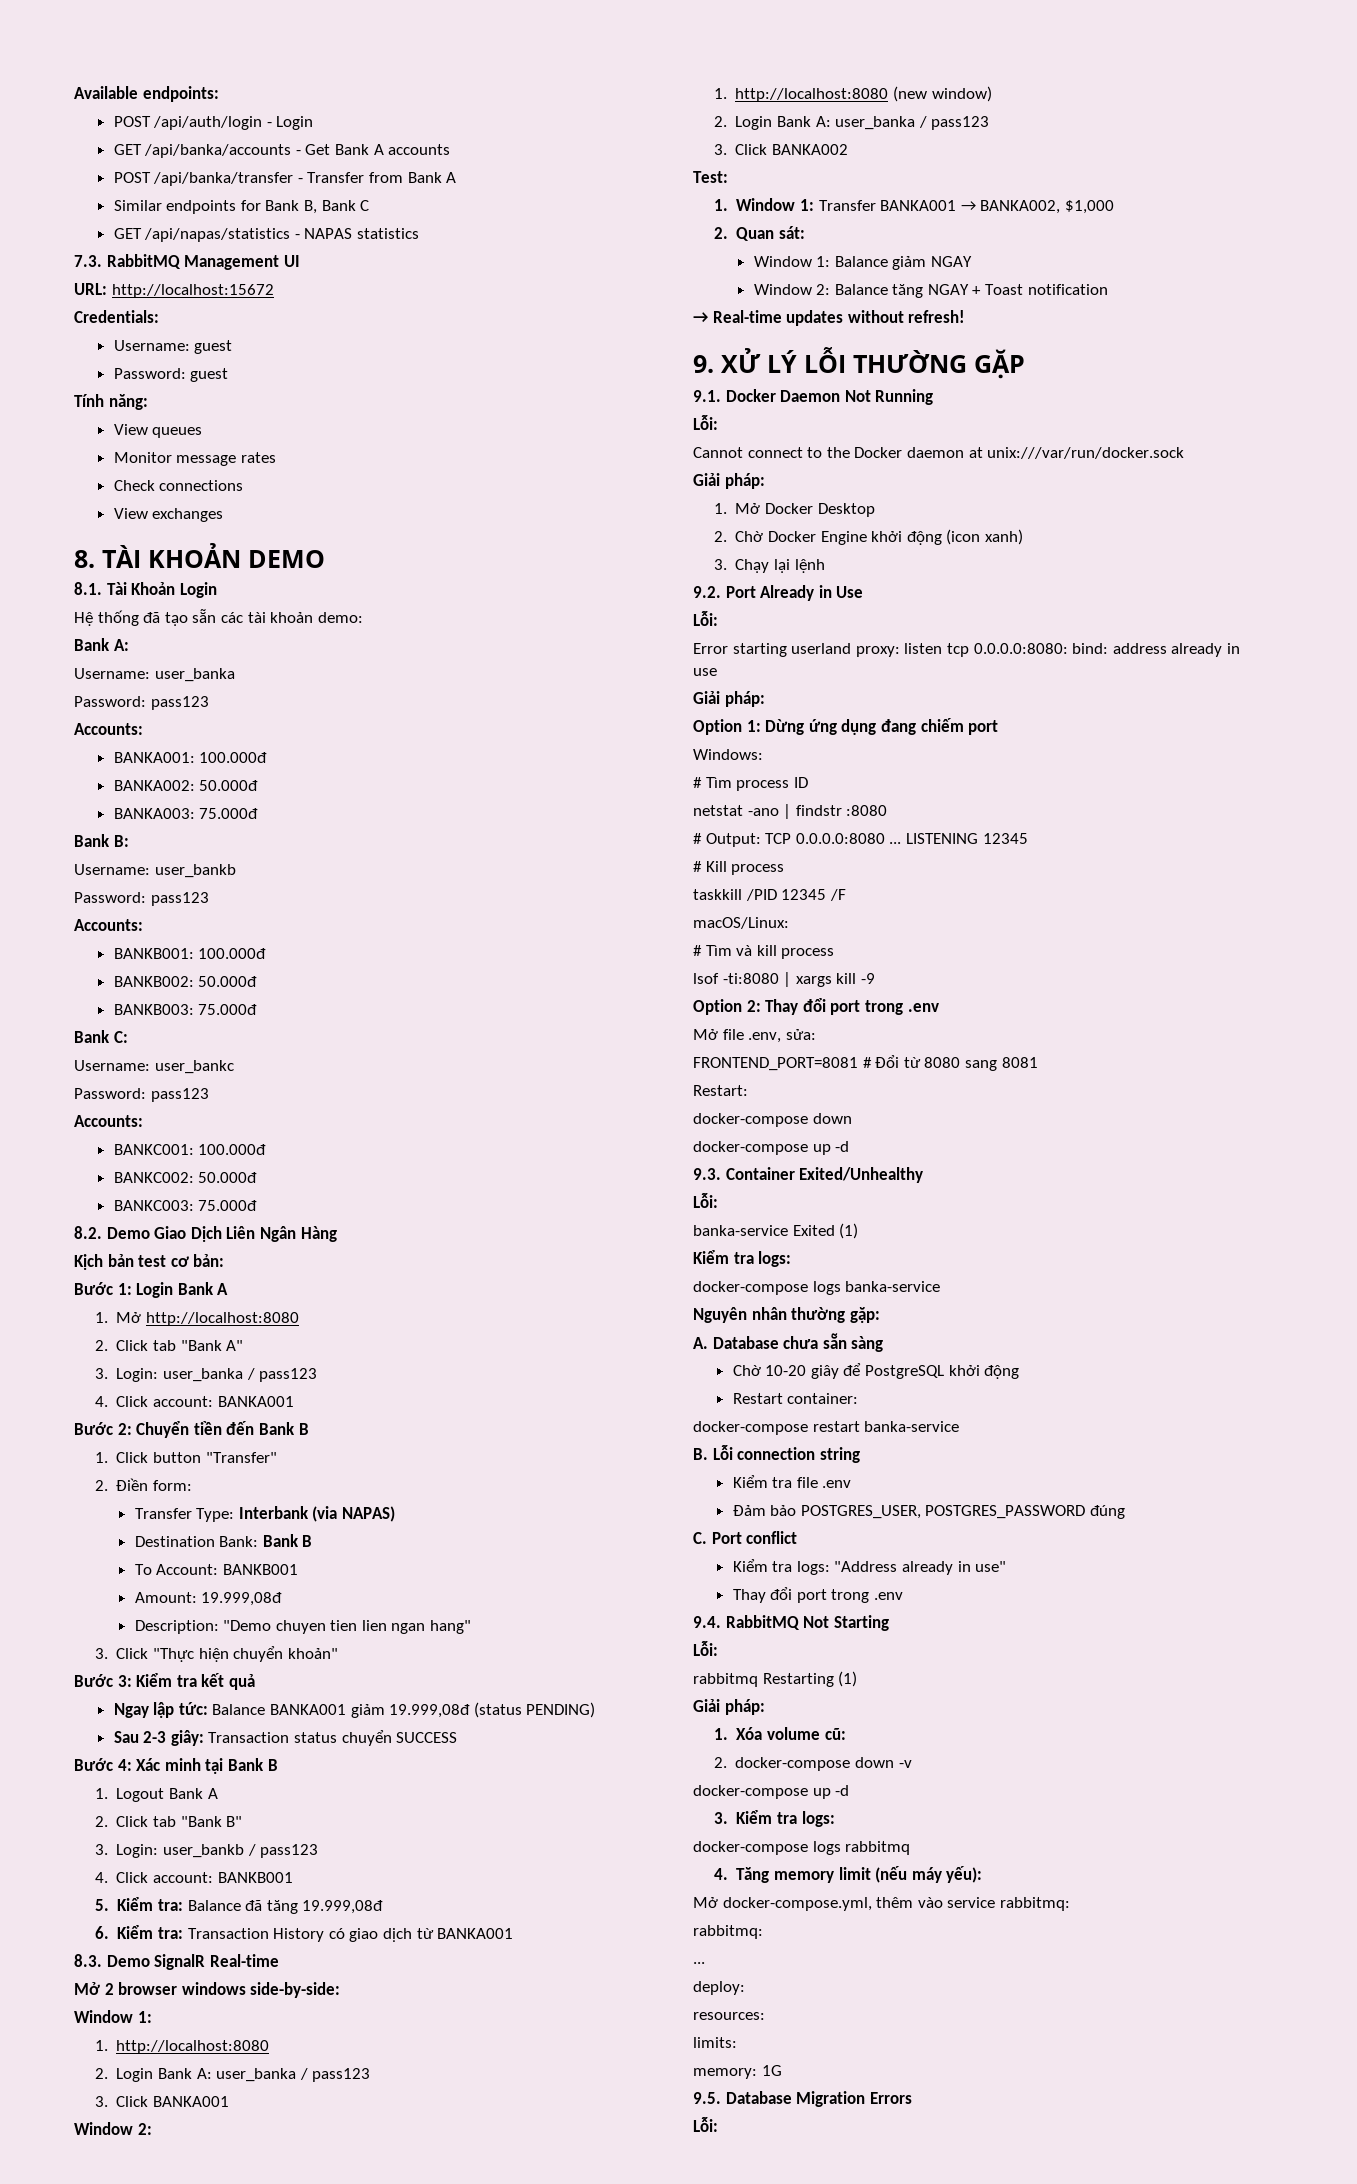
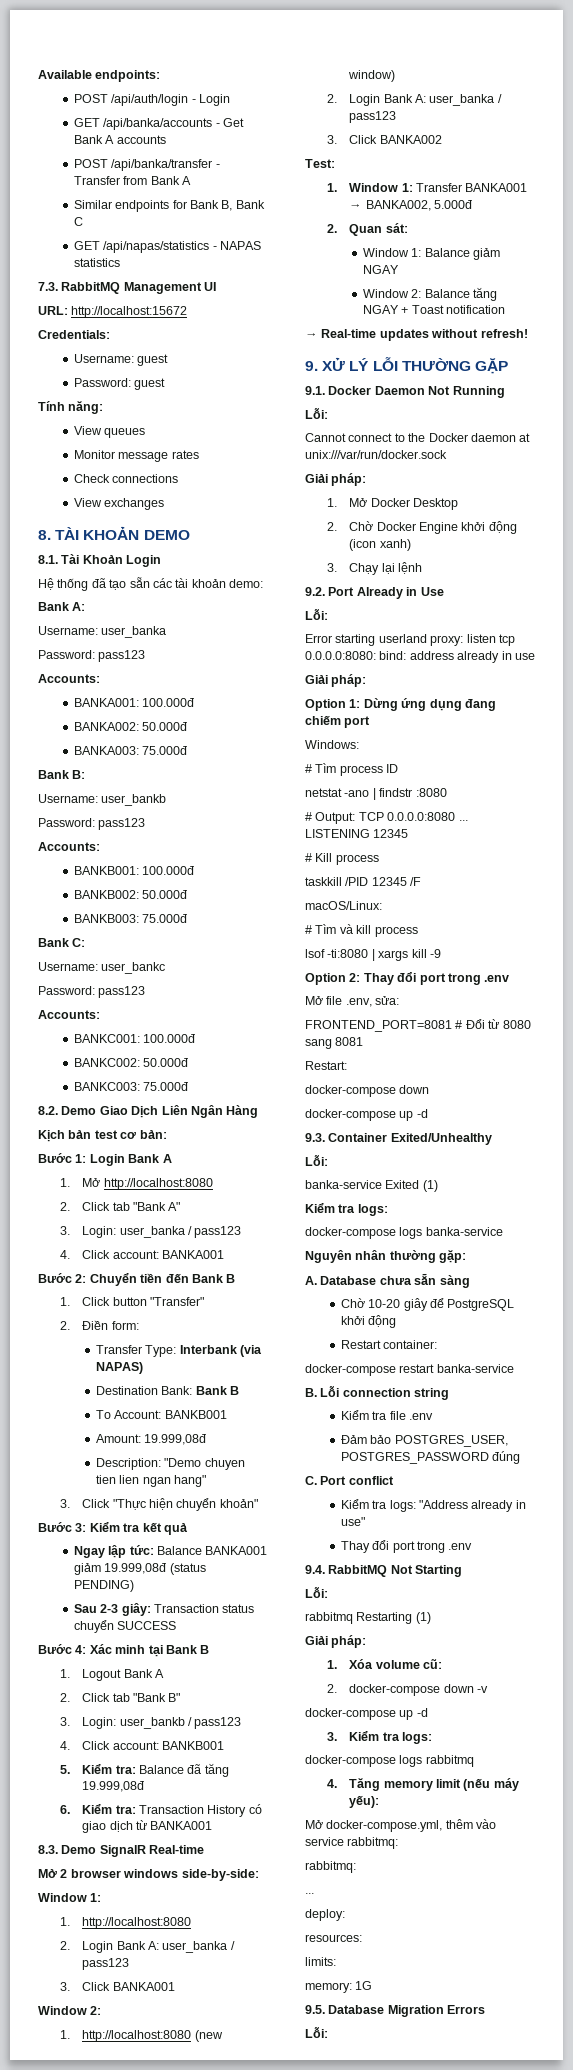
- 1. Window 1: Transfer BANKA001 → BANKA002, $1,000
+ 1. Window 1: Transfer BANKA001 → BANKA002, 5.000đ

